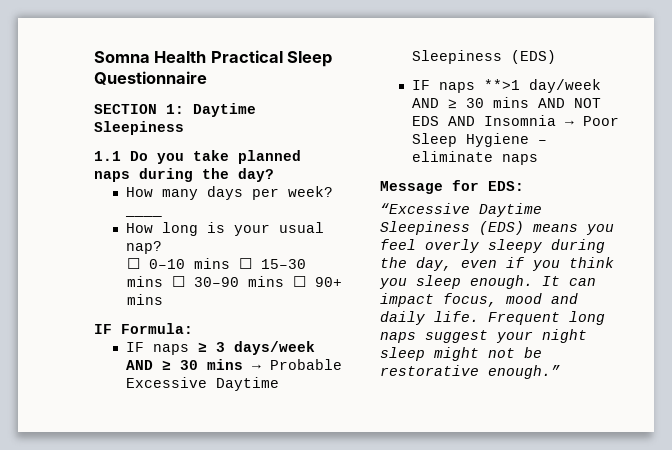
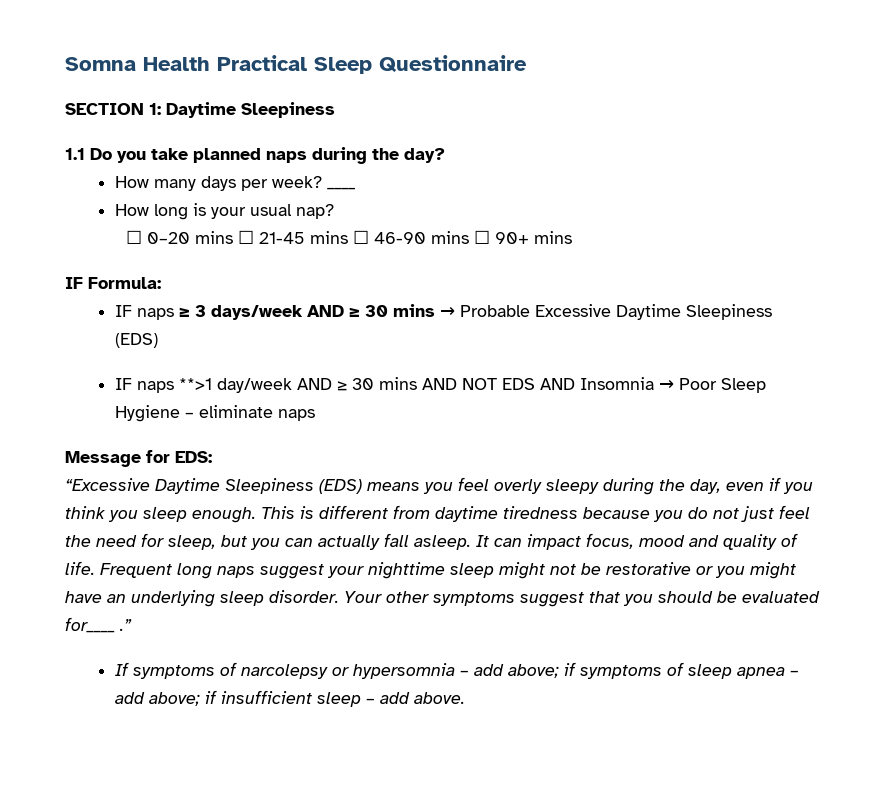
- ☐ 0–10 mins ☐ 15–30 mins ☐ 30–90 mins ☐ 90+ mins
+ ☐ 0–20 mins ☐ 21-45 mins ☐ 46-90 mins ☐ 90+ mins
+ This is different from daytime tiredness because you do not just feel the need for sleep, but you can actually fall asleep.
- It can impact focus, mood and daily life.
+ It can impact focus, mood and quality of life.
- Frequent long naps suggest your night sleep might not be restorative enough.”
+ Frequent long naps suggest your nighttime sleep might not be restorative or you might have an underlying sleep disorder. Your other symptoms suggest that you should be evaluated for____ .”
+ If symptoms of narcolepsy or hypersomnia – add above; if symptoms of sleep apnea – add above; if insufficient sleep – add above.

